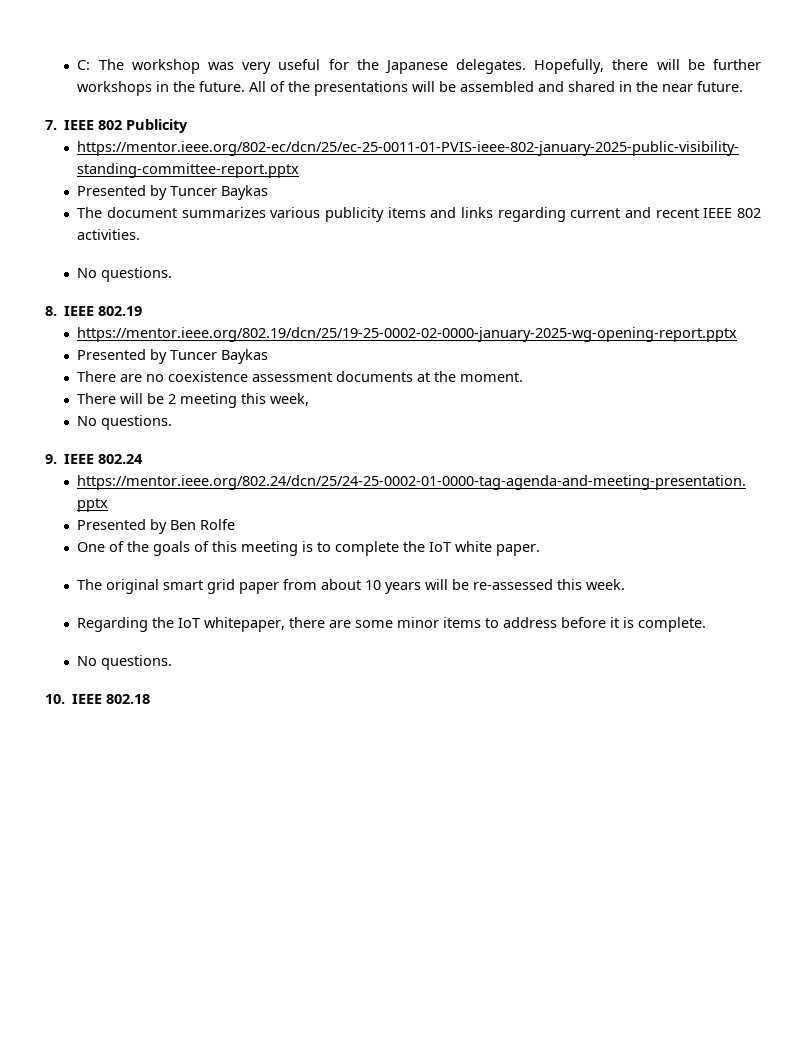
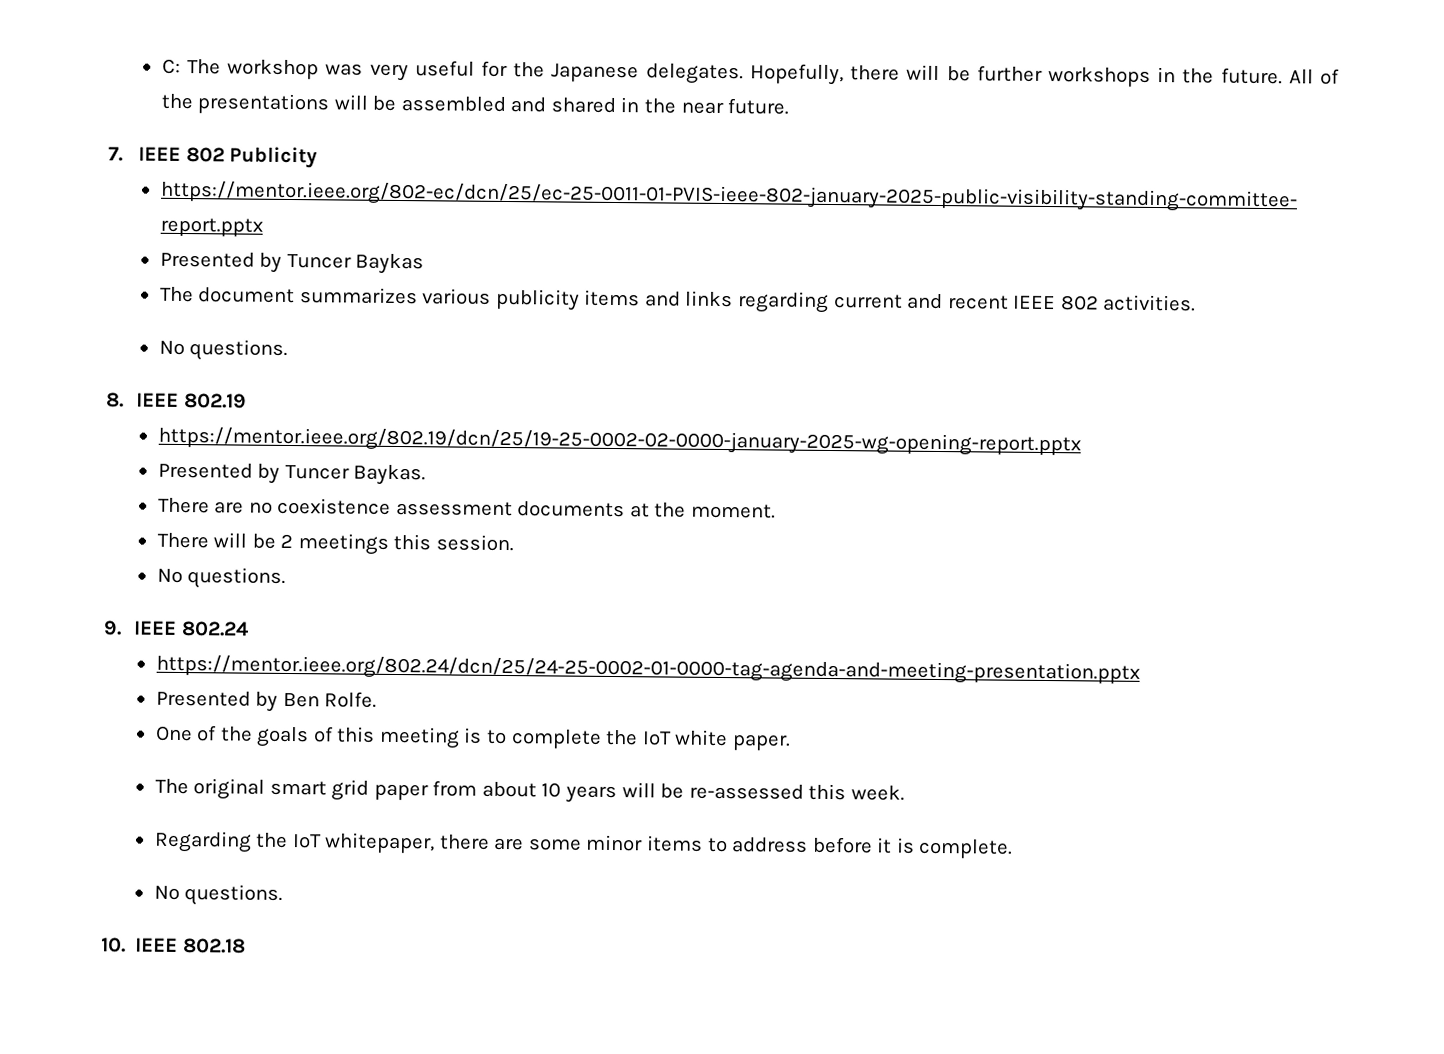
  https://mentor.ieee.org/802.19/dcn/25/19-25-0002-02-0000-january-2025-wg-opening-report.pptx
- Presented by Tuncer Baykas
+ Presented by Tuncer Baykas.
- There will be 2 meeting this week,
+ There will be 2 meetings this session.
- Presented by Ben Rolfe
+ Presented by Ben Rolfe.

